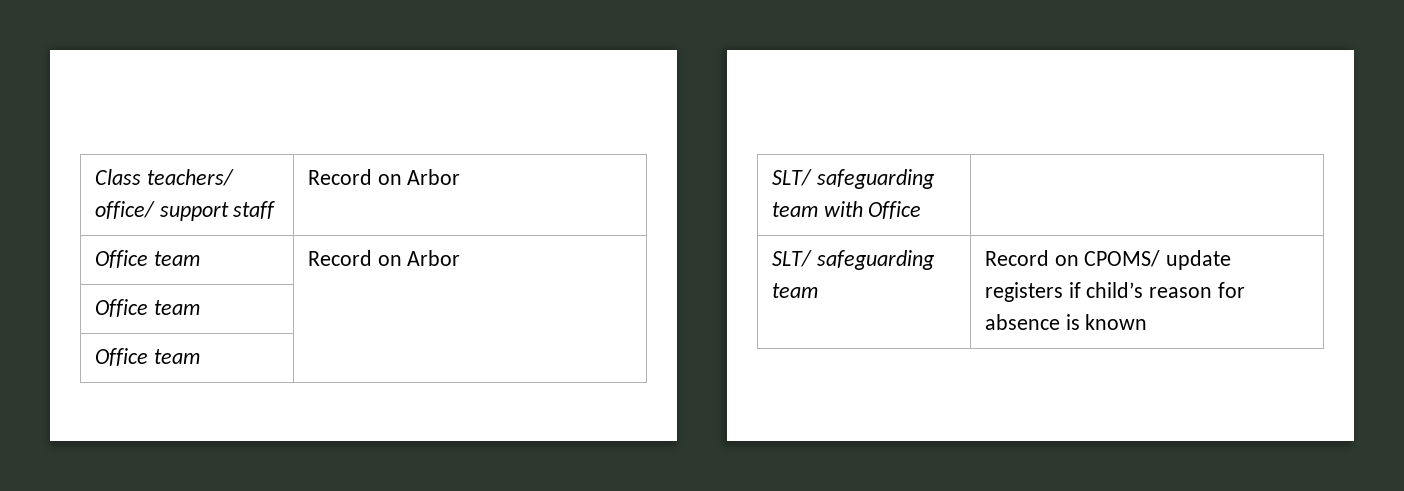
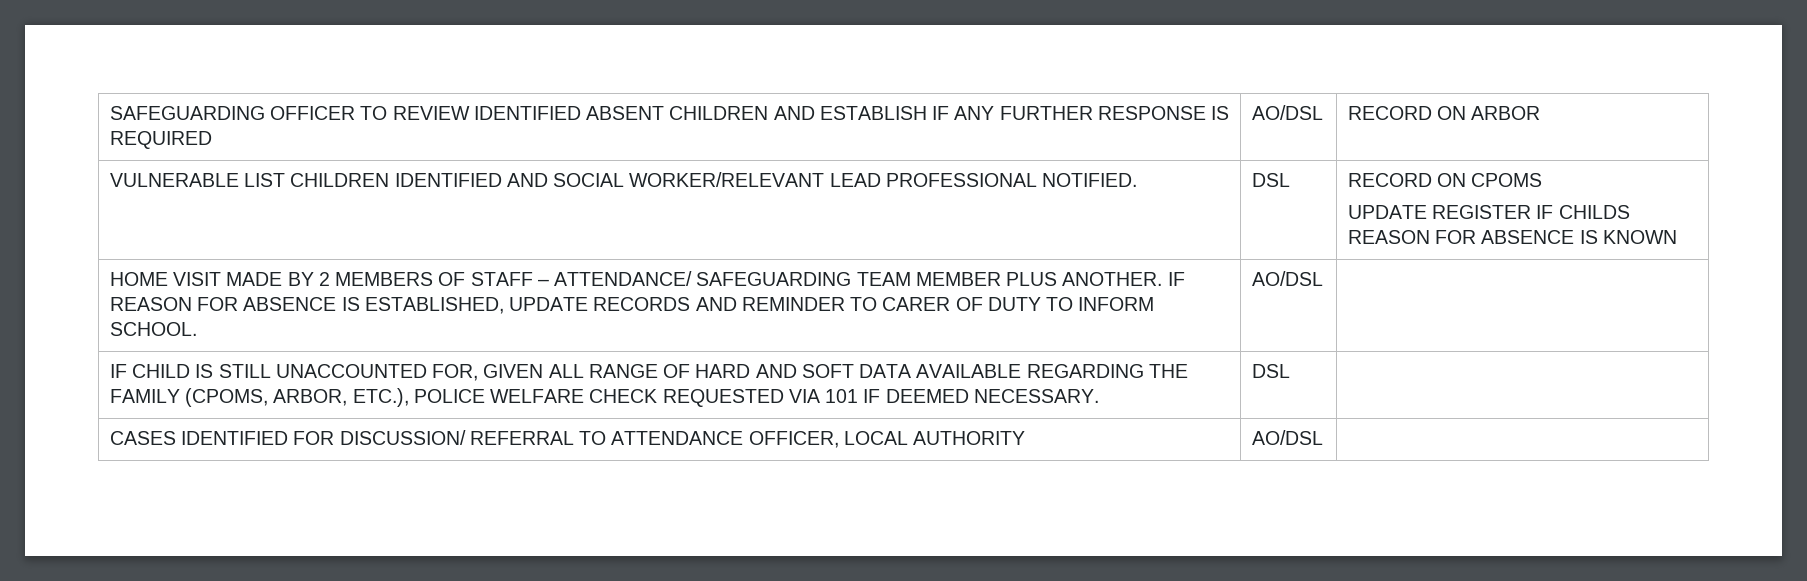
- Class teachers/ office/ support staff | Record on Arbor
- Office team | Record on Arbor
- Office team |
- Office team |
- SLT/ safeguarding team with Office |
- SLT/ safeguarding team | Record on CPOMS/ update registers if child’s reason for absence is known
+ SAFEGUARDING OFFICER TO REVIEW IDENTIFIED ABSENT CHILDREN AND ESTABLISH IF ANY FURTHER RESPONSE IS REQUIRED | AO/DSL | RECORD ON ARBOR
+ VULNERABLE LIST CHILDREN IDENTIFIED AND SOCIAL WORKER/RELEVANT LEAD PROFESSIONAL NOTIFIED. | DSL | RECORD ON CPOMS
+ UPDATE REGISTER IF CHILDS REASON FOR ABSENCE IS KNOWN
+ HOME VISIT MADE BY 2 MEMBERS OF STAFF – ATTENDANCE/ SAFEGUARDING TEAM MEMBER PLUS ANOTHER. IF REASON FOR ABSENCE IS ESTABLISHED, UPDATE RECORDS AND REMINDER TO CARER OF DUTY TO INFORM SCHOOL. | AO/DSL |
+ IF CHILD IS STILL UNACCOUNTED FOR, GIVEN ALL RANGE OF HARD AND SOFT DATA AVAILABLE REGARDING THE FAMILY (CPOMS, ARBOR, ETC.), POLICE WELFARE CHECK REQUESTED VIA 101 IF DEEMED NECESSARY. | DSL |
+ CASES IDENTIFIED FOR DISCUSSION/ REFERRAL TO ATTENDANCE OFFICER, LOCAL AUTHORITY | AO/DSL |

